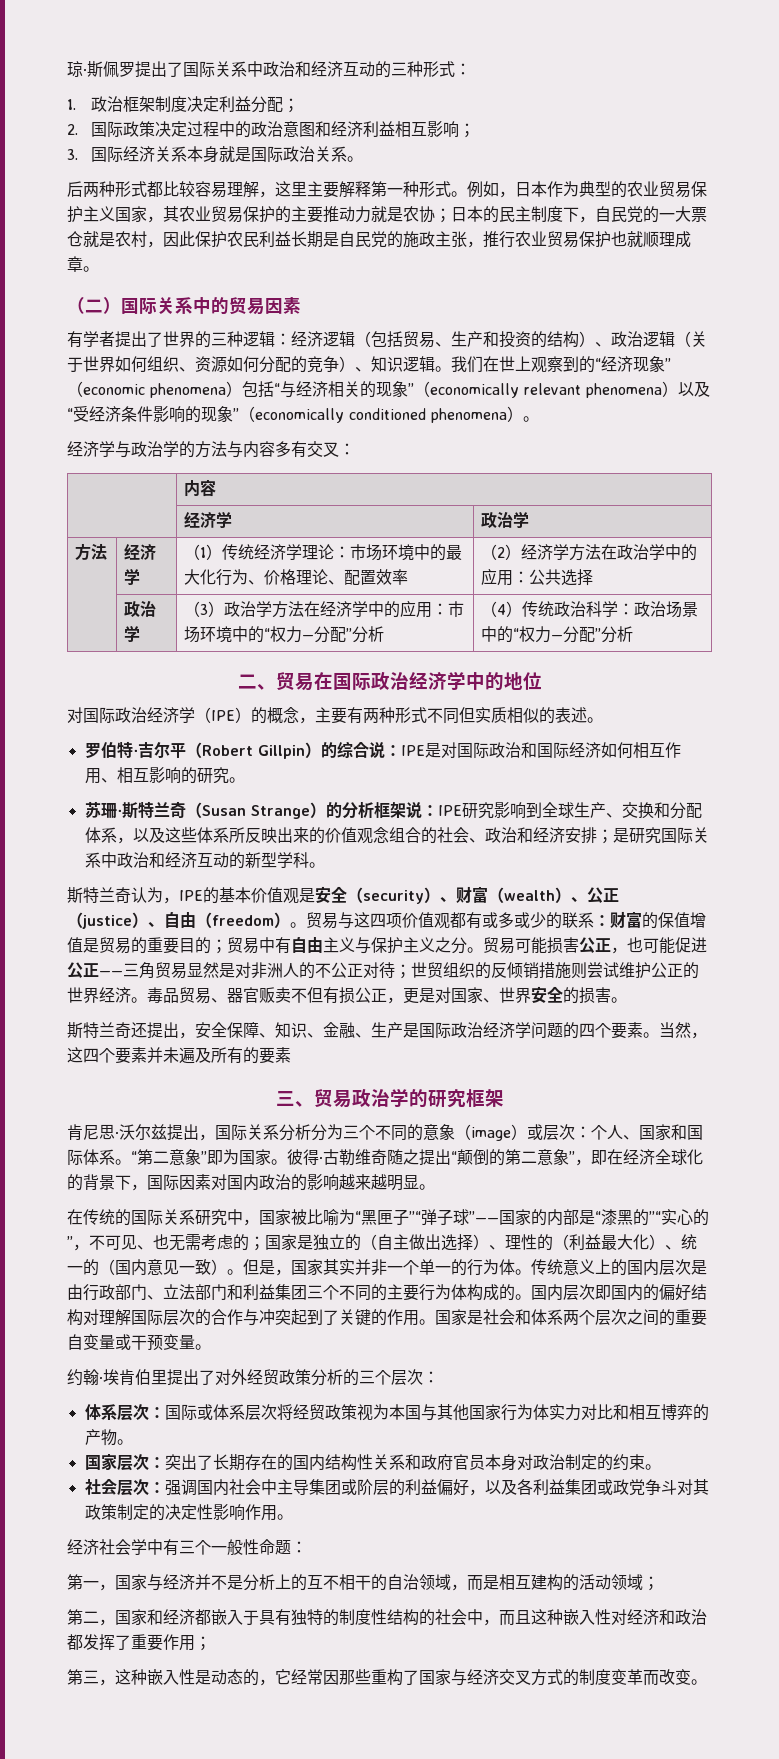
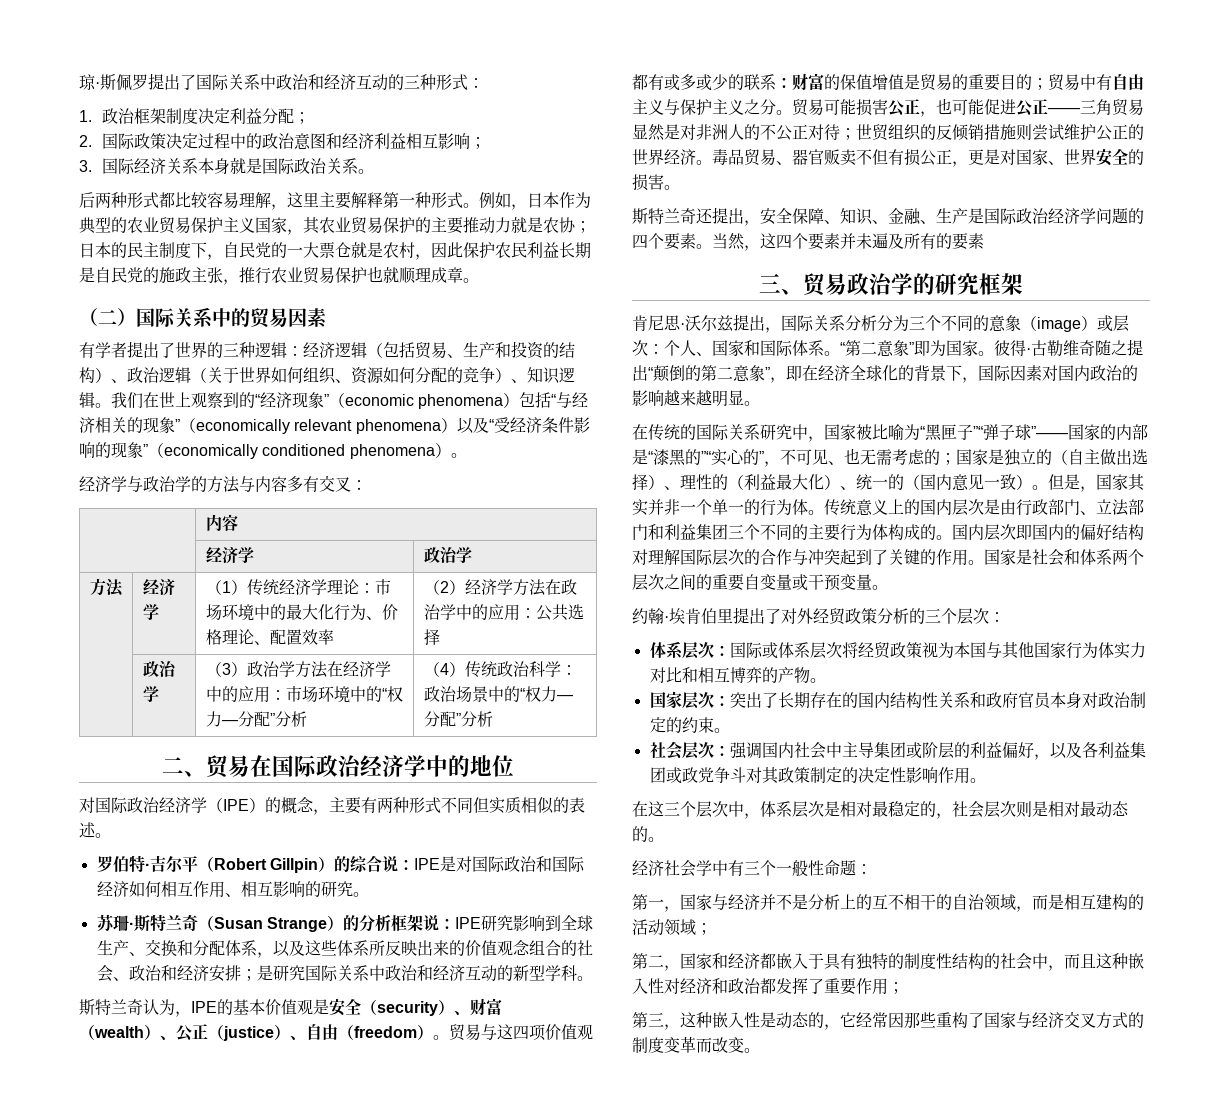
+ 在这三个层次中，体系层次是相对最稳定的，社会层次则是相对最动态的。

